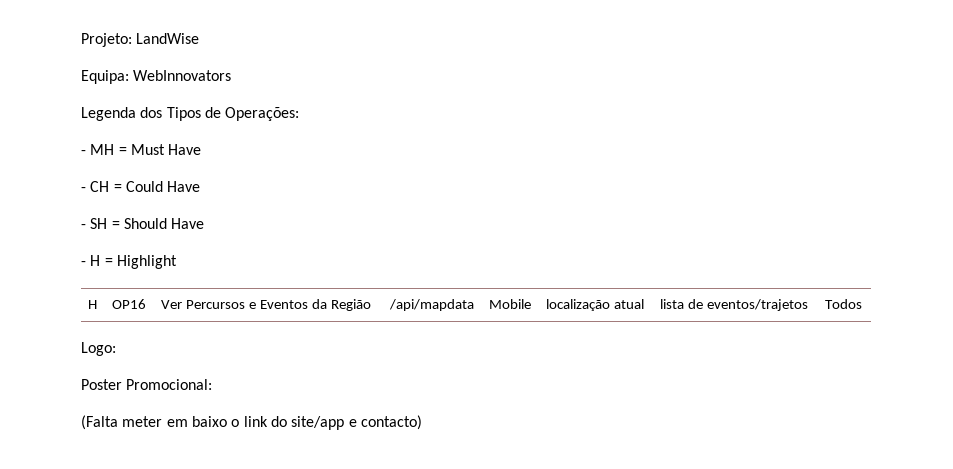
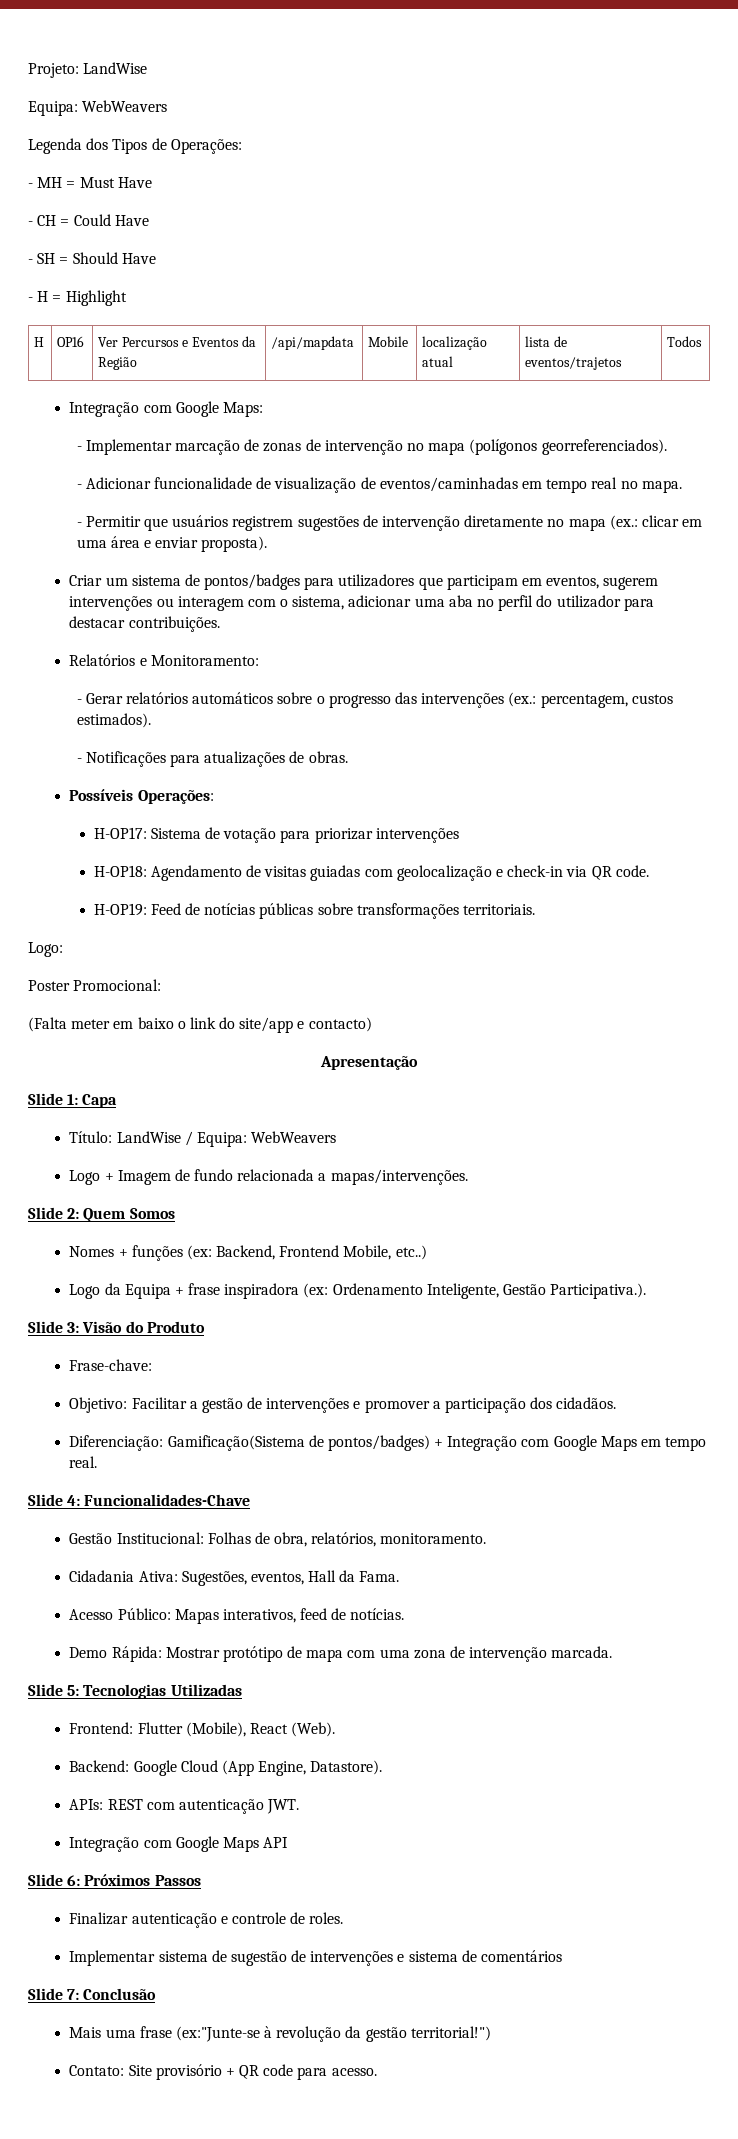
  Projeto: LandWise
- Equipa: WebInnovators
+ Equipa: WebWeavers
+ Integração com Google Maps:
+ - Implementar marcação de zonas de intervenção no mapa (polígonos georreferenciados).
+ - Adicionar funcionalidade de visualização de eventos/caminhadas em tempo real no mapa.
+ - Permitir que usuários registrem sugestões de intervenção diretamente no mapa (ex.: clicar em uma área e enviar proposta).
+ Criar um sistema de pontos/badges para utilizadores que participam em eventos, sugerem intervenções ou interagem com o sistema, adicionar uma aba no perfil do utilizador para destacar contribuições.
+ Relatórios e Monitoramento:
+ - Gerar relatórios automáticos sobre o progresso das intervenções (ex.: percentagem, custos estimados).
+ - Notificações para atualizações de obras.
+ Possíveis Operações:
+ H-OP17: Sistema de votação para priorizar intervenções
+ H-OP18: Agendamento de visitas guiadas com geolocalização e check-in via QR code.
+ H-OP19: Feed de notícias públicas sobre transformações territoriais.
+ Apresentação
+ Slide 1: Capa
+ Título: LandWise / Equipa: WebWeavers
+ Logo + Imagem de fundo relacionada a mapas/intervenções.
+ Slide 2: Quem Somos
+ Nomes + funções (ex: Backend, Frontend Mobile, etc..)
+ Logo da Equipa + frase inspiradora (ex: Ordenamento Inteligente, Gestão Participativa.).
+ Slide 3: Visão do Produto
+ Frase-chave:
+ Objetivo: Facilitar a gestão de intervenções e promover a participação dos cidadãos.
+ Diferenciação: Gamificação(Sistema de pontos/badges) + Integração com Google Maps em tempo real.
+ Slide 4: Funcionalidades-Chave
+ Gestão Institucional: Folhas de obra, relatórios, monitoramento.
+ Cidadania Ativa: Sugestões, eventos, Hall da Fama.
+ Acesso Público: Mapas interativos, feed de notícias.
+ Demo Rápida: Mostrar protótipo de mapa com uma zona de intervenção marcada.
+ Slide 5: Tecnologias Utilizadas
+ Frontend: Flutter (Mobile), React (Web).
+ Backend: Google Cloud (App Engine, Datastore).
+ APIs: REST com autenticação JWT.
+ Integração com Google Maps API
+ Slide 6: Próximos Passos
+ Finalizar autenticação e controle de roles.
+ Implementar sistema de sugestão de intervenções e sistema de comentários
+ Slide 7: Conclusão
+ Mais uma frase (ex:"Junte-se à revolução da gestão territorial!")
+ Contato: Site provisório + QR code para acesso.

